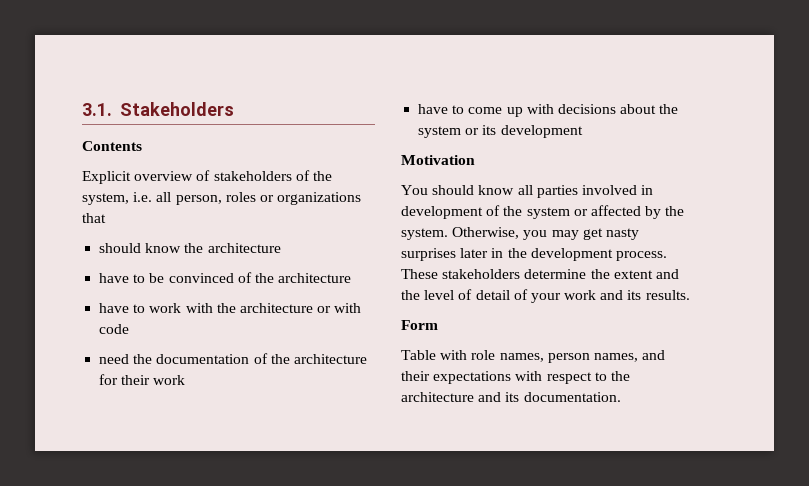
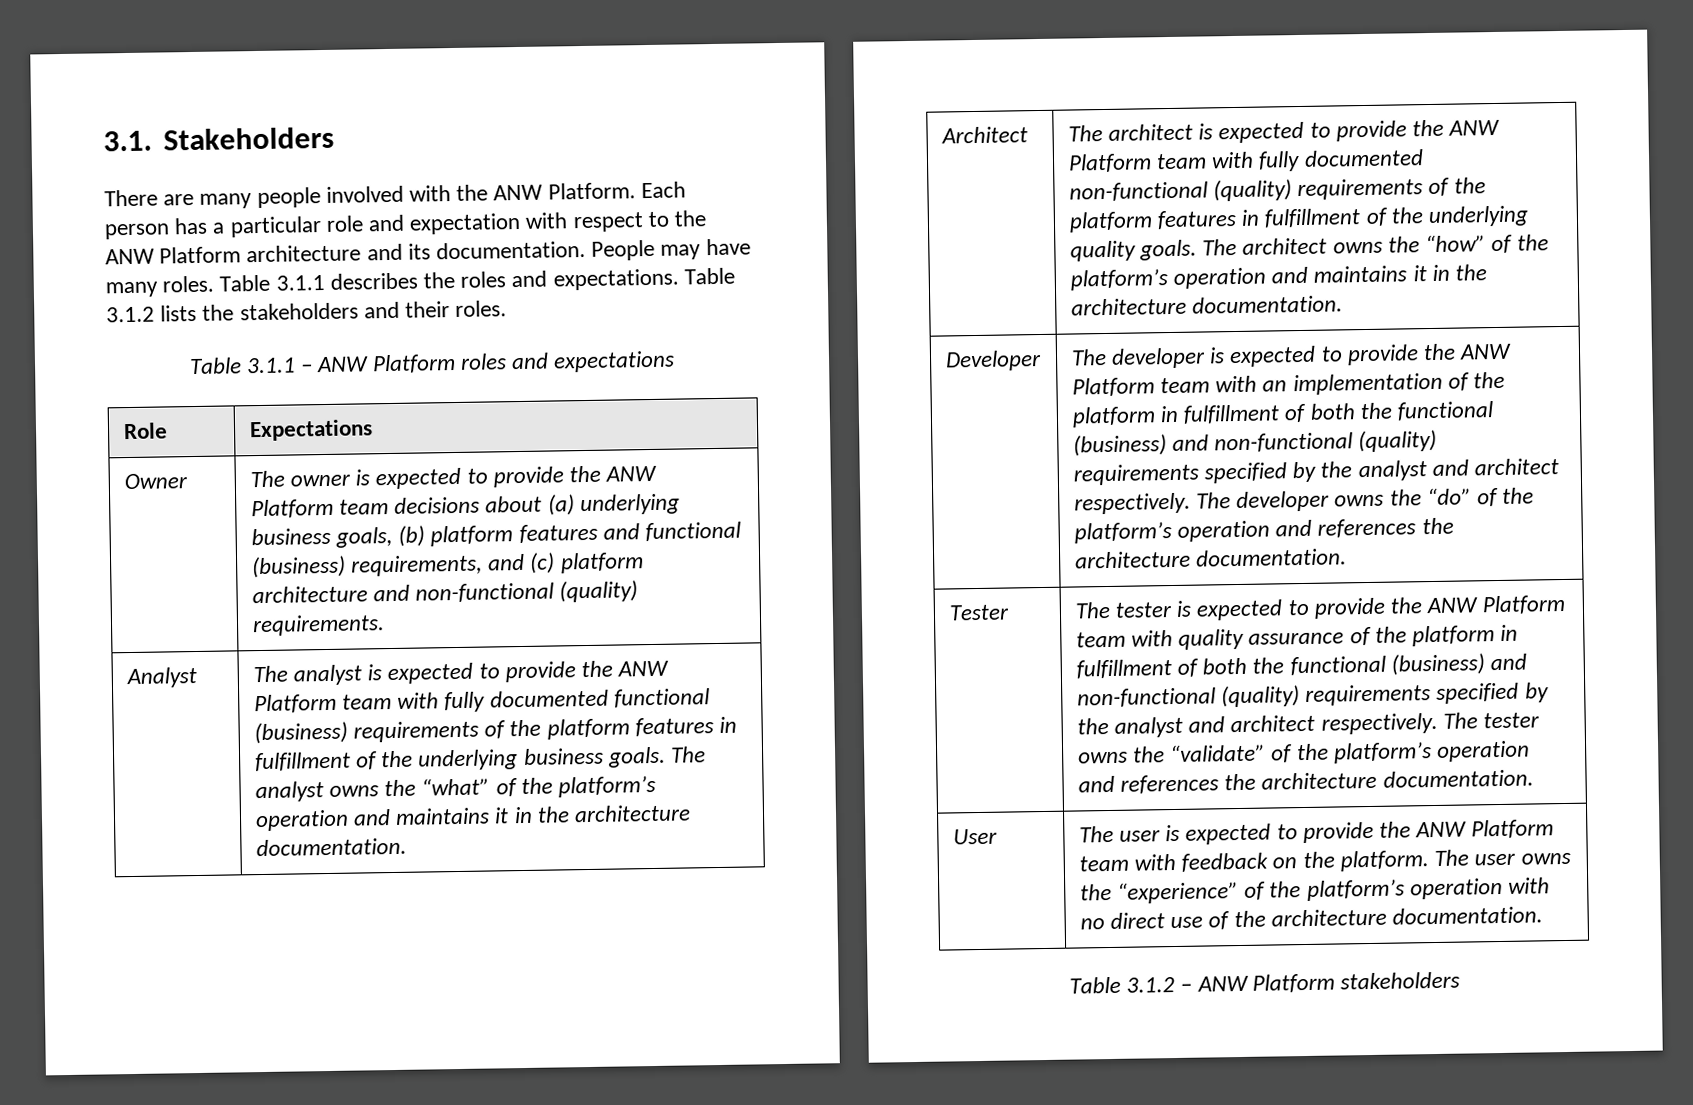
- Contents
- Explicit overview of stakeholders of the system, i.e. all person, roles or organizations that
- should know the architecture
- have to be convinced of the architecture
- have to work with the architecture or with code
- need the documentation of the architecture for their work
- have to come up with decisions about the system or its development
- Motivation
- You should know all parties involved in development of the system or affected by the system. Otherwise, you may get nasty surprises later in the development process. These stakeholders determine the extent and the level of detail of your work and its results.
- Form
- Table with role names, person names, and their expectations with respect to the architecture and its documentation.
+ There are many people involved with the ANW Platform. Each person has a particular role and expectation with respect to the ANW Platform architecture and its documentation.
+ People may have many roles. Table 3.1.1 describes the roles and expectations. Table 3.1.2 lists the stakeholders and their roles.
+ Table 3.1.1 – ANW Platform roles and expectations
+ Role | Expectations
+ Owner | The owner is expected to provide the ANW Platform team decisions about (a) underlying business goals, (b) platform features and functional (business) requirements, and (c) platform architecture and non-functional (quality) requirements.
+ Analyst | The analyst is expected to provide the ANW Platform team with fully documented functional (business) requirements of the platform features in fulfillment of the underlying business goals. The analyst owns the “what” of the platform’s operation and maintains it in the architecture documentation.
+ Architect | The architect is expected to provide the ANW Platform team with fully documented non-functional (quality) requirements of the platform features in fulfillment of the underlying quality goals. The architect owns the “how” of the platform’s operation and maintains it in the architecture documentation.
+ Developer | The developer is expected to provide the ANW Platform team with an implementation of the platform in fulfillment of both the functional (business) and non-functional (quality) requirements specified by the analyst and architect respectively. The developer owns the “do” of the platform’s operation and references the architecture documentation.
+ Tester | The tester is expected to provide the ANW Platform team with quality assurance of the platform in fulfillment of both the functional (business) and non-functional (quality) requirements specified by the analyst and architect respectively. The tester owns the “validate” of the platform’s operation and references the architecture documentation.
+ User | The user is expected to provide the ANW Platform team with feedback on the platform. The user owns the “experience” of the platform’s operation with no direct use of the architecture documentation.
+ Table 3.1.2 – ANW Platform stakeholders

